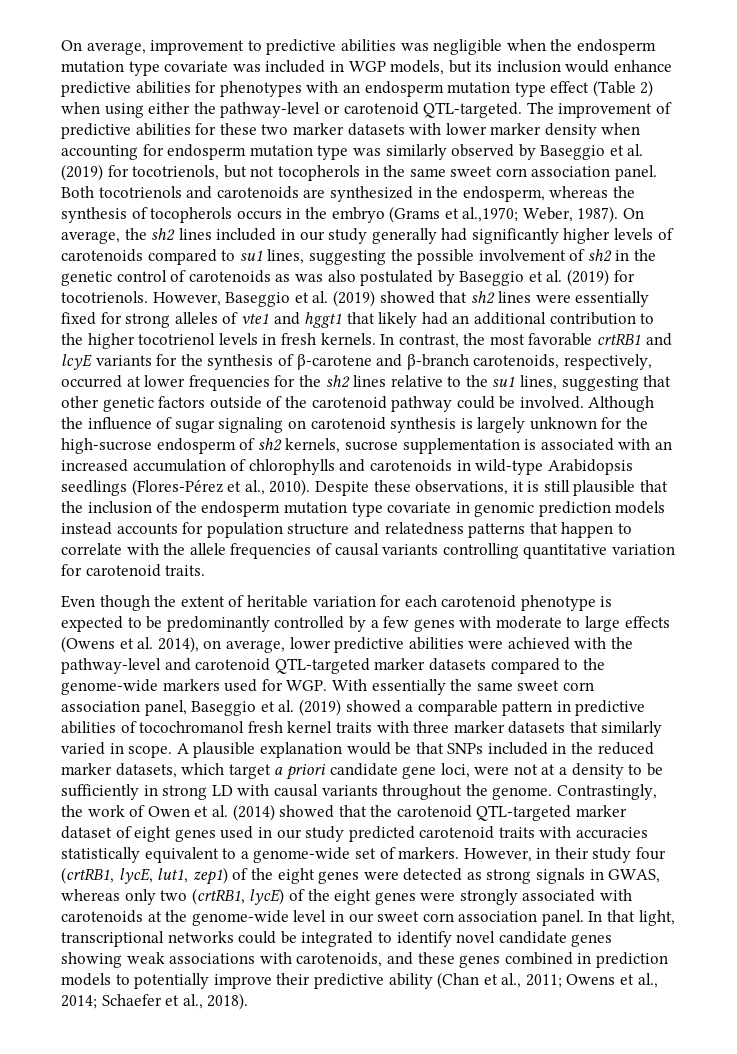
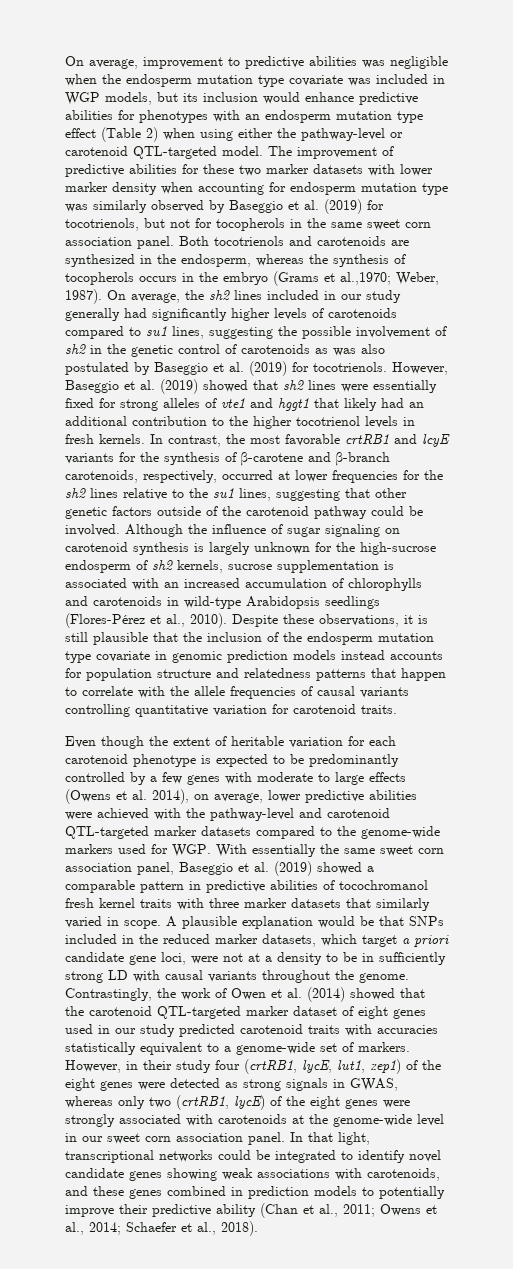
- On average, improvement to predictive abilities was negligible when the endosperm mutation type covariate was included in WGP models, but its inclusion would enhance predictive abilities for phenotypes with an endosperm mutation type effect (Table 2) when using either the pathway-level or carotenoid QTL-targeted.
+ On average, improvement to predictive abilities was negligible when the endosperm mutation type covariate was included in WGP models, but its inclusion would enhance predictive abilities for phenotypes with an endosperm mutation type effect (Table 2) when using either the pathway-level or carotenoid QTL-targeted model.
- The improvement of predictive abilities for these two marker datasets with lower marker density when accounting for endosperm mutation type was similarly observed by Baseggio et al. (2019) for tocotrienols, but not tocopherols in the same sweet corn association panel.
+ The improvement of predictive abilities for these two marker datasets with lower marker density when accounting for endosperm mutation type was similarly observed by Baseggio et al. (2019) for tocotrienols, but not for tocopherols in the same sweet corn association panel.
- A plausible explanation would be that SNPs included in the reduced marker datasets, which target a priori candidate gene loci, were not at a density to be sufficiently in strong LD with causal variants throughout the genome.
+ A plausible explanation would be that SNPs included in the reduced marker datasets, which target a priori candidate gene loci, were not at a density to be in sufficiently strong LD with causal variants throughout the genome.

